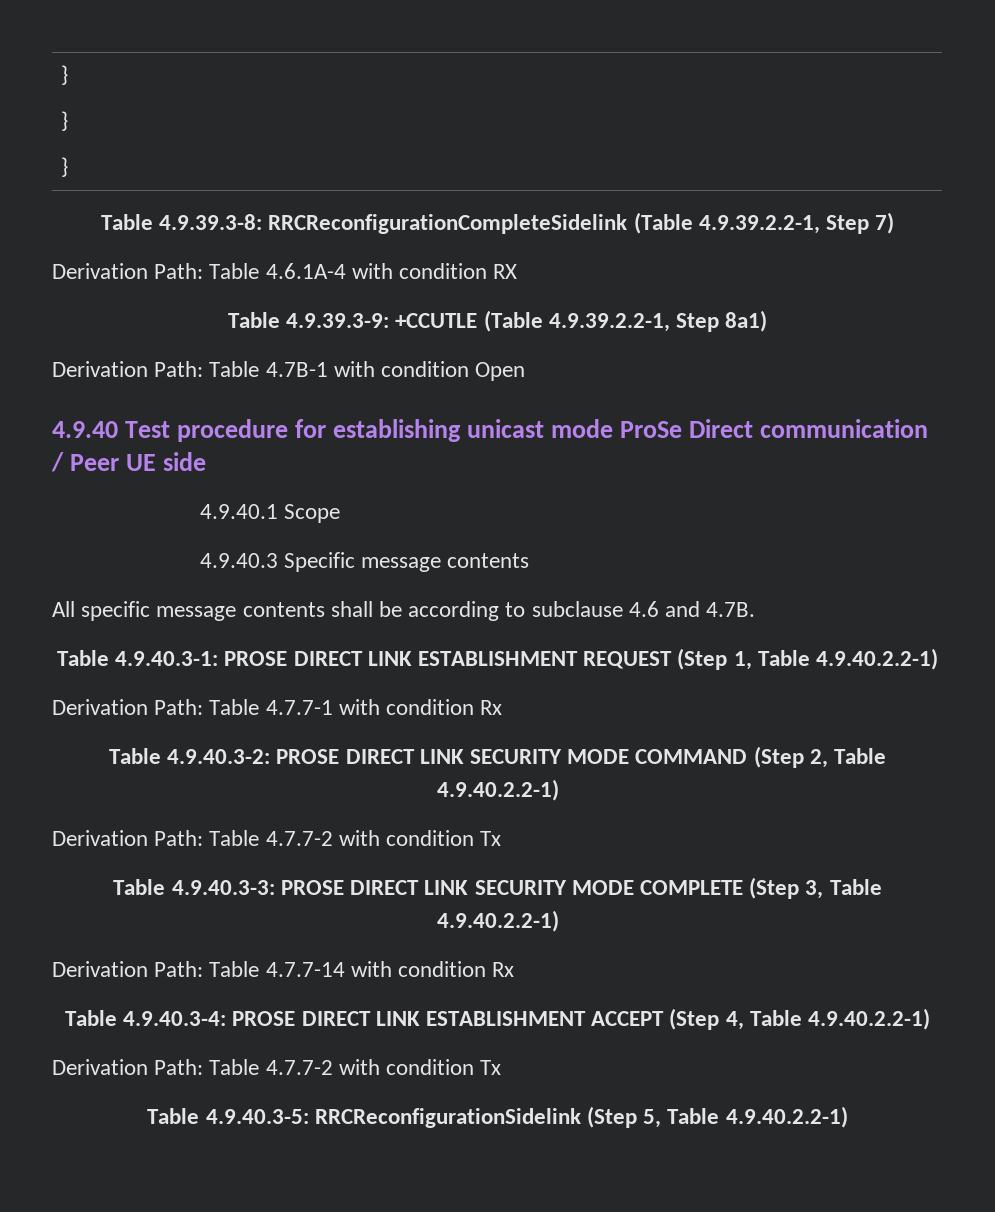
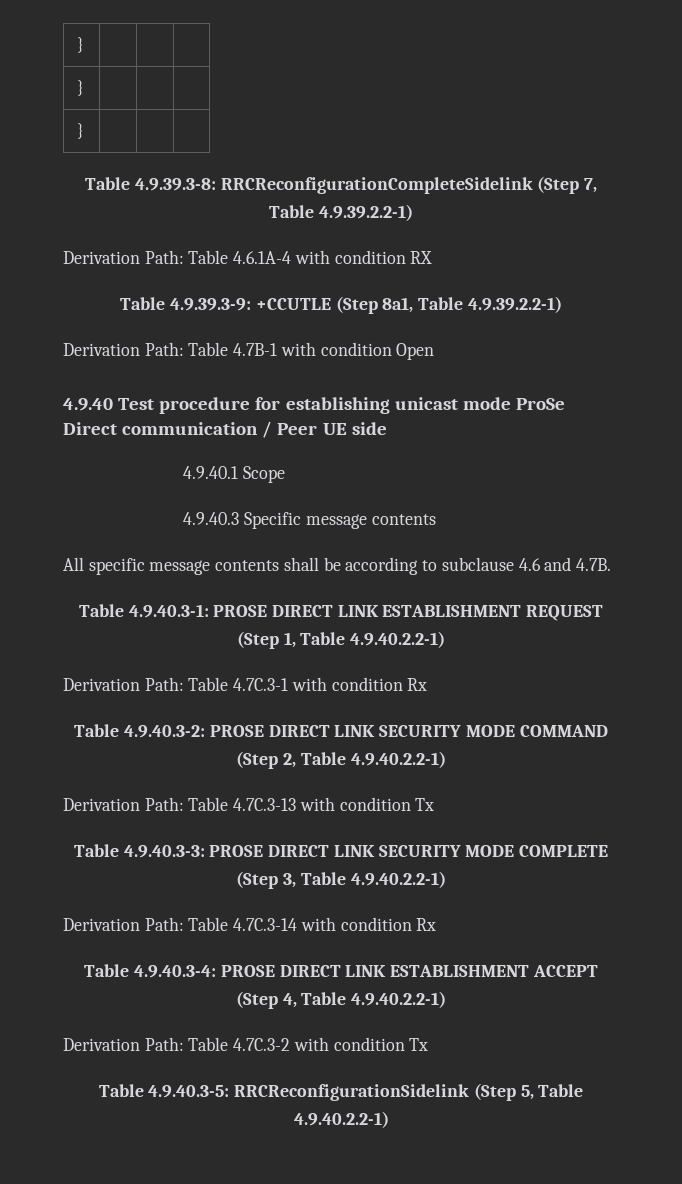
- Table 4.9.39.3-8: RRCReconfigurationCompleteSidelink (Table 4.9.39.2.2-1, Step 7)
+ Table 4.9.39.3-8: RRCReconfigurationCompleteSidelink (Step 7, Table 4.9.39.2.2-1)
- Table 4.9.39.3-9: +CCUTLE (Table 4.9.39.2.2-1, Step 8a1)
+ Table 4.9.39.3-9: +CCUTLE (Step 8a1, Table 4.9.39.2.2-1)
- Derivation Path: Table 4.7.7-1 with condition Rx
+ Derivation Path: Table 4.7C.3-1 with condition Rx
  Table 4.9.40.3-2: PROSE DIRECT LINK SECURITY MODE COMMAND (Step 2, Table 4.9.40.2.2-1)
- Derivation Path: Table 4.7.7-2 with condition Tx
+ Derivation Path: Table 4.7C.3-13 with condition Tx
- Derivation Path: Table 4.7.7-14 with condition Rx
+ Derivation Path: Table 4.7C.3-14 with condition Rx
  Table 4.9.40.3-4: PROSE DIRECT LINK ESTABLISHMENT ACCEPT (Step 4, Table 4.9.40.2.2-1)
- Derivation Path: Table 4.7.7-2 with condition Tx
+ Derivation Path: Table 4.7C.3-2 with condition Tx

